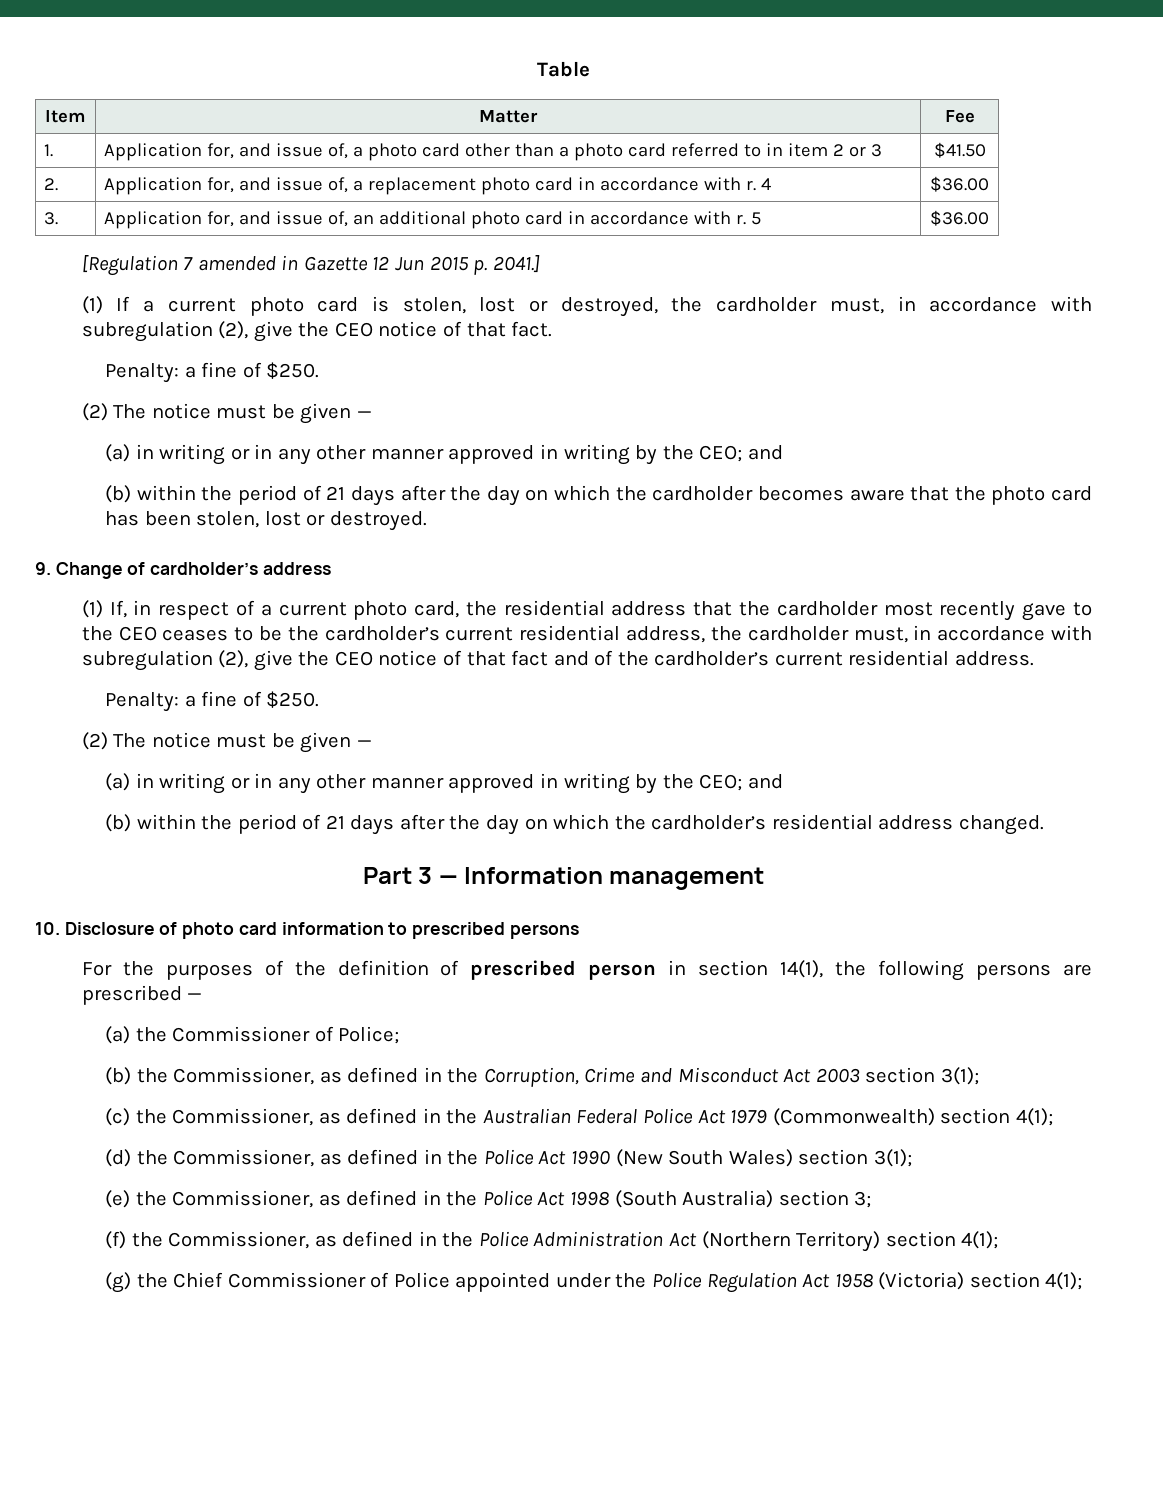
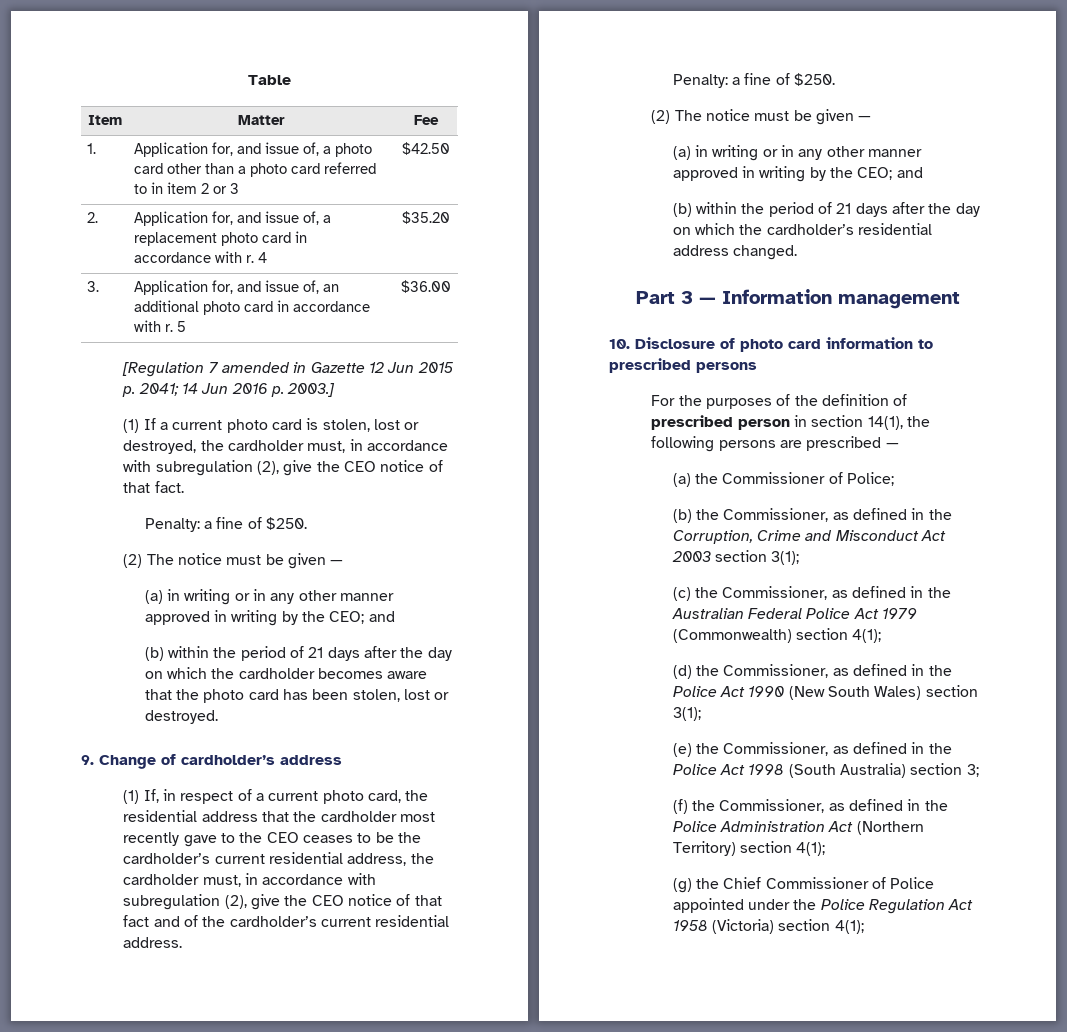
- 1. | Application for, and issue of, a photo card other than a photo card referred to in item 2 or 3 | $41.50
+ 1. | Application for, and issue of, a photo card other than a photo card referred to in item 2 or 3 | $42.50
- 2. | Application for, and issue of, a replacement photo card in accordance with r. 4 | $36.00
+ 2. | Application for, and issue of, a replacement photo card in accordance with r. 4 | $35.20
- [Regulation 7 amended in Gazette 12 Jun 2015 p. 2041.]
+ [Regulation 7 amended in Gazette 12 Jun 2015 p. 2041; 14 Jun 2016 p. 2003.]

